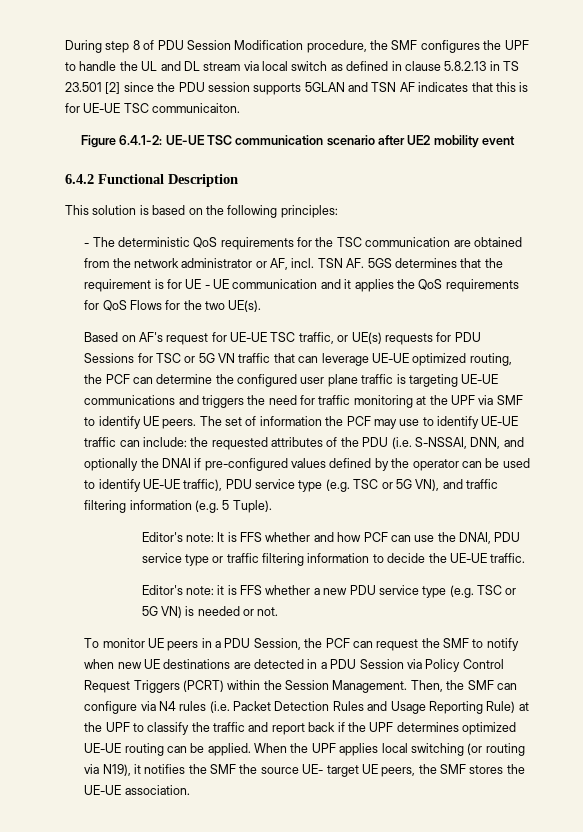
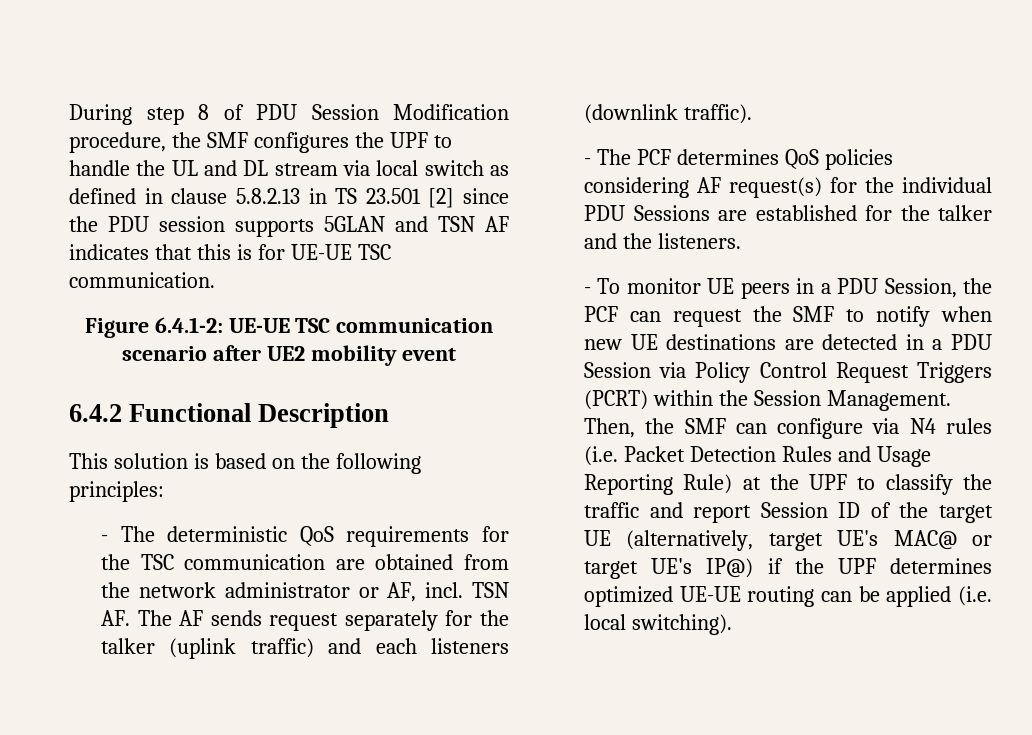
- During step 8 of PDU Session Modification procedure, the SMF configures the UPF to handle the UL and DL stream via local switch as defined in clause 5.8.2.13 in TS 23.501 [2] since the PDU session supports 5GLAN and TSN AF indicates that this is for UE-UE TSC communicaiton.
+ During step 8 of PDU Session Modification procedure, the SMF configures the UPF to handle the UL and DL stream via local switch as defined in clause 5.8.2.13 in TS 23.501 [2] since the PDU session supports 5GLAN and TSN AF indicates that this is for UE-UE TSC communication.
- - The deterministic QoS requirements for the TSC communication are obtained from the network administrator or AF, incl. TSN AF. 5GS determines that the requirement is for UE - UE communication and it applies the QoS requirements for QoS Flows for the two UE(s).
- Based on AF's request for UE-UE TSC traffic, or UE(s) requests for PDU Sessions for TSC or 5G VN traffic that can leverage UE-UE optimized routing, the PCF can determine the configured user plane traffic is targeting UE-UE communications and triggers the need for traffic monitoring at the UPF via SMF to identify UE peers. The set of information the PCF may use to identify UE-UE traffic can include: the requested attributes of the PDU (i.e. S-NSSAI, DNN, and optionally the DNAI if pre-configured values defined by the operator can be used to identify UE-UE traffic), PDU service type (e.g. TSC or 5G VN), and traffic filtering information (e.g. 5 Tuple).
- Editor's note: It is FFS whether and how PCF can use the DNAI, PDU service type or traffic filtering information to decide the UE-UE traffic.
- Editor's note: it is FFS whether a new PDU service type (e.g. TSC or 5G VN) is needed or not.
- To monitor UE peers in a PDU Session, the PCF can request the SMF to notify when new UE destinations are detected in a PDU Session via Policy Control Request Triggers (PCRT) within the Session Management.
+ - The deterministic QoS requirements for the TSC communication are obtained from the network administrator or AF, incl. TSN AF. The AF sends request separately for the talker (uplink traffic) and each listeners (downlink traffic).
+ - The PCF determines QoS policies considering AF request(s) for the individual PDU Sessions are established for the talker and the listeners.
+ - To monitor UE peers in a PDU Session, the PCF can request the SMF to notify when new UE destinations are detected in a PDU Session via Policy Control Request Triggers (PCRT) within the Session Management.
- Then, the SMF can configure via N4 rules (i.e. Packet Detection Rules and Usage Reporting Rule) at the UPF to classify the traffic and report back if the UPF determines optimized UE-UE routing can be applied. When the UPF applies local switching (or routing via N19), it notifies the SMF the source UE- target UE peers, the SMF stores the UE-UE association.
+ Then, the SMF can configure via N4 rules (i.e. Packet Detection Rules and Usage Reporting Rule) at the UPF to classify the traffic and report Session ID of the target UE (alternatively, target UE's MAC@ or target UE's IP@) if the UPF determines optimized UE-UE routing can be applied (i.e. local switching).

